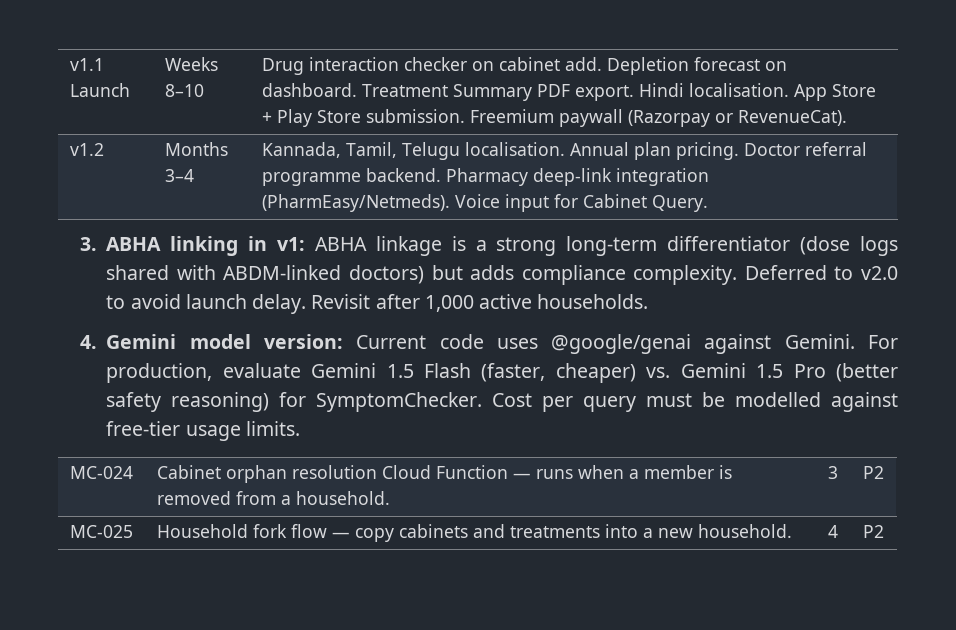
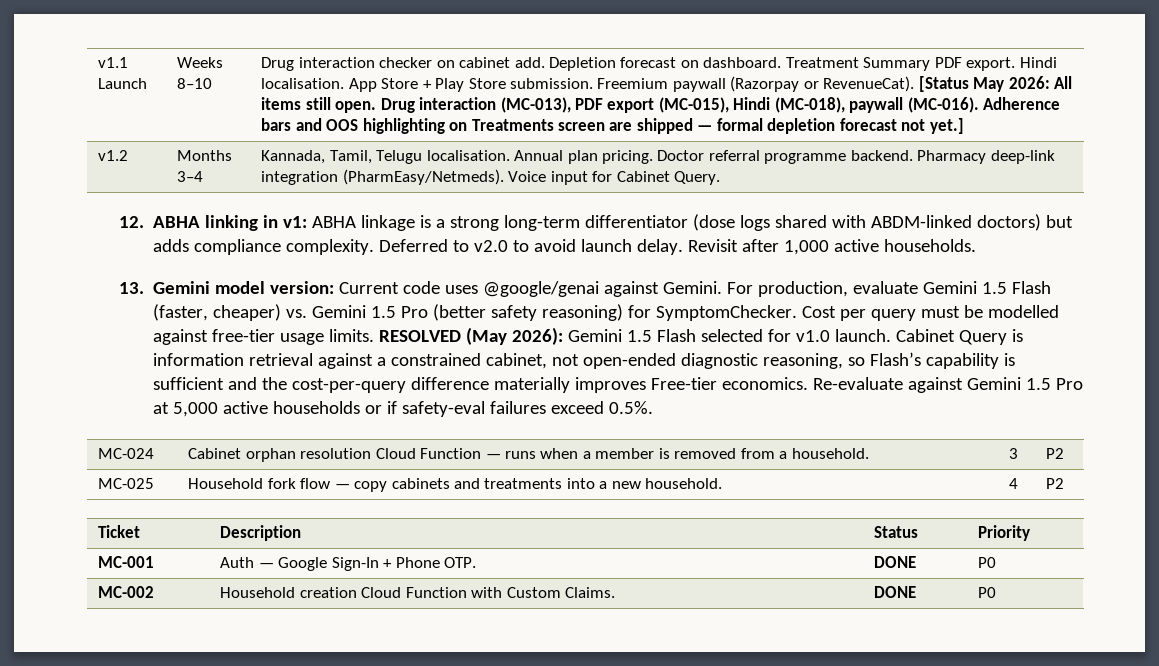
+ [Status May 2026: All items still open. Drug interaction (MC-013), PDF export (MC-015), Hindi (MC-018), paywall (MC-016). Adherence bars and OOS highlighting on Treatments screen are shipped — formal depletion forecast not yet.]
- 3. ABHA linking in v1: ABHA linkage is a strong long-term differentiator (dose logs shared with ABDM-linked doctors) but adds compliance complexity.
+ 12. ABHA linking in v1: ABHA linkage is a strong long-term differentiator (dose logs shared with ABDM-linked doctors) but adds compliance complexity.
- 4. Gemini model version: Current code uses @google/genai against Gemini.
+ 13. Gemini model version: Current code uses @google/genai against Gemini.
+ RESOLVED (May 2026): Gemini 1.5 Flash selected for v1.0 launch. Cabinet Query is information retrieval against a constrained cabinet, not open-ended diagnostic reasoning, so Flash’s capability is sufficient and the cost-per-query difference materially improves Free-tier economics. Re-evaluate against Gemini 1.5 Pro at 5,000 active households or if safety-eval failures exceed 0.5%.
+ Ticket | Description | Status | Priority
+ MC-001 | Auth — Google Sign-In + Phone OTP. | DONE | P0
+ MC-002 | Household creation Cloud Function with Custom Claims. | DONE | P0

